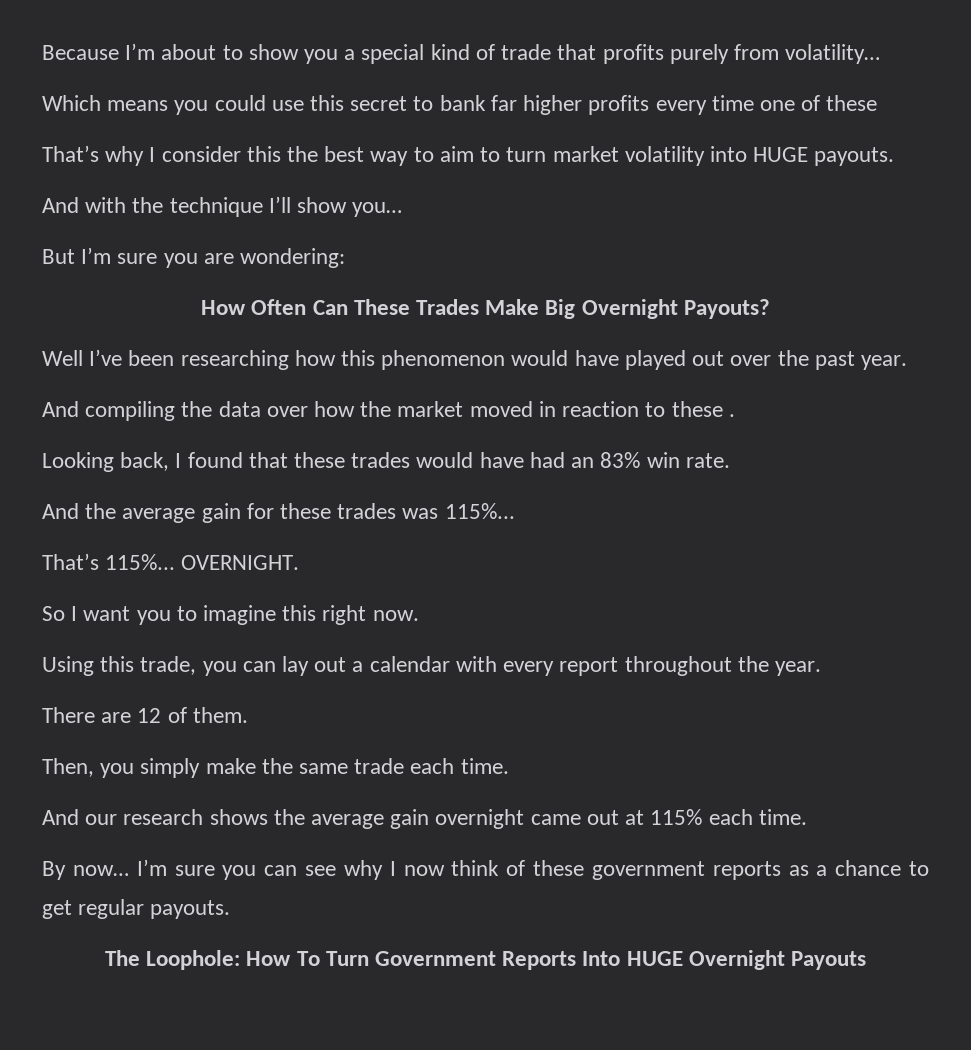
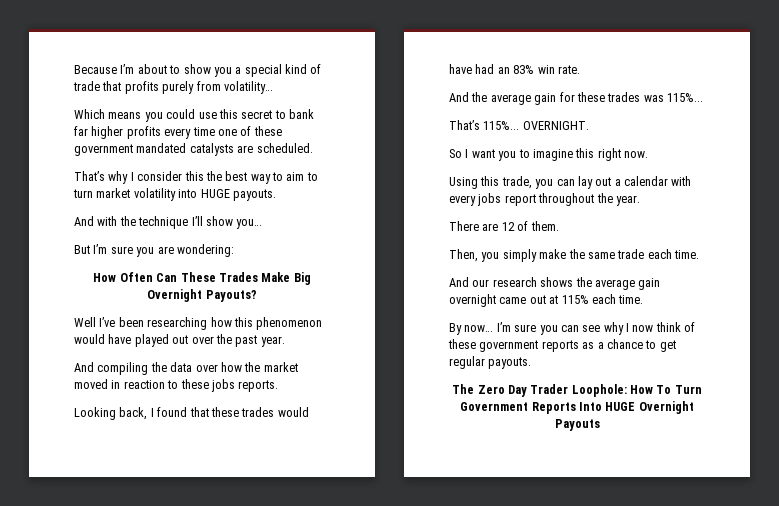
- Which means you could use this secret to bank far higher profits every time one of these
+ Which means you could use this secret to bank far higher profits every time one of these government mandated catalysts are scheduled.
- And compiling the data over how the market moved in reaction to these .
+ And compiling the data over how the market moved in reaction to these jobs reports.
- Using this trade, you can lay out a calendar with every report throughout the year.
+ Using this trade, you can lay out a calendar with every jobs report throughout the year.
- The Loophole: How To Turn Government Reports Into HUGE Overnight Payouts
+ The Zero Day Trader Loophole: How To Turn Government Reports Into HUGE Overnight Payouts

